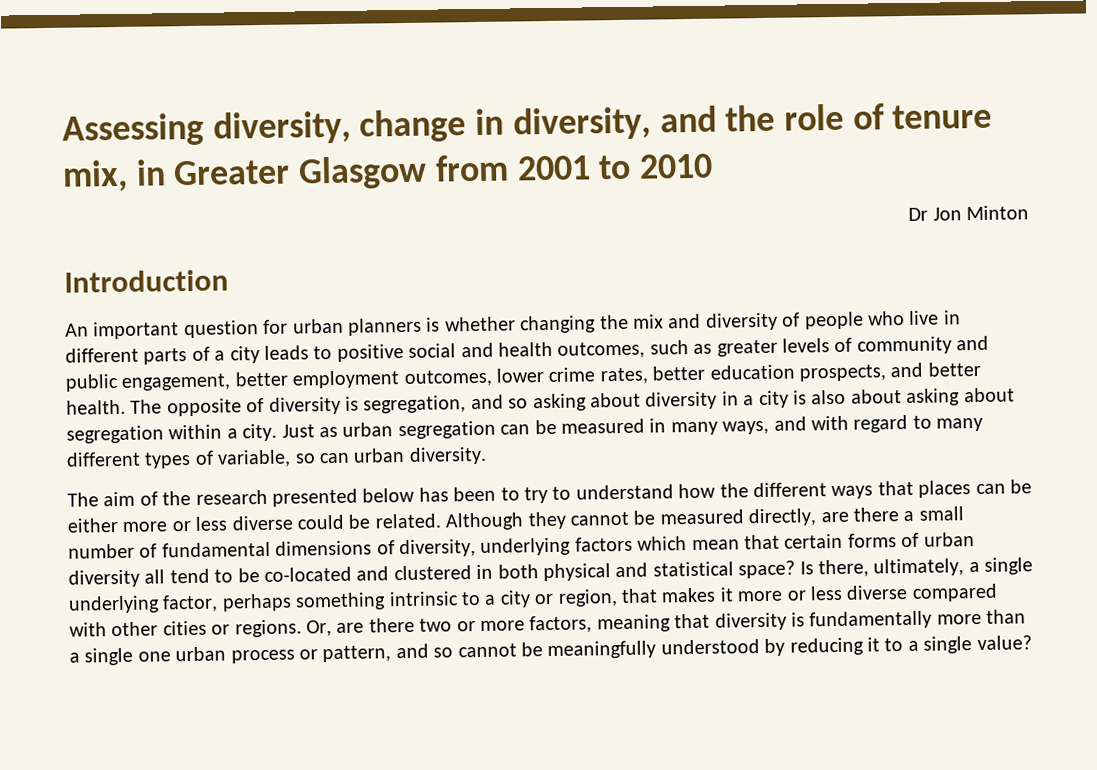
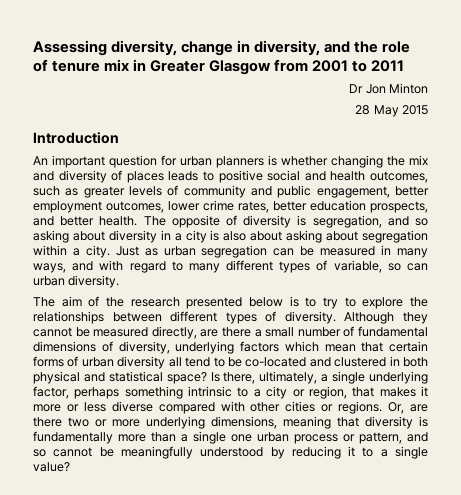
- Assessing diversity, change in diversity, and the role of tenure mix, in Greater Glasgow from 2001 to 2010
+ Assessing diversity, change in diversity, and the role of tenure mix in Greater Glasgow from 2001 to 2011
+ 28 May 2015
- An important question for urban planners is whether changing the mix and diversity of people who live in different parts of a city leads to positive social and health outcomes, such as greater levels of community and public engagement, better employment outcomes, lower crime rates, better education prospects, and better health.
+ An important question for urban planners is whether changing the mix and diversity of places leads to positive social and health outcomes, such as greater levels of community and public engagement, better employment outcomes, lower crime rates, better education prospects, and better health.
- The aim of the research presented below has been to try to understand how the different ways that places can be either more or less diverse could be related.
+ The aim of the research presented below is to try to explore the relationships between different types of diversity.
- Or, are there two or more factors, meaning that diversity is fundamentally more than a single one urban process or pattern, and so cannot be meaningfully understood by reducing it to a single value?
+ Or, are there two or more underlying dimensions, meaning that diversity is fundamentally more than a single one urban process or pattern, and so cannot be meaningfully understood by reducing it to a single value?

